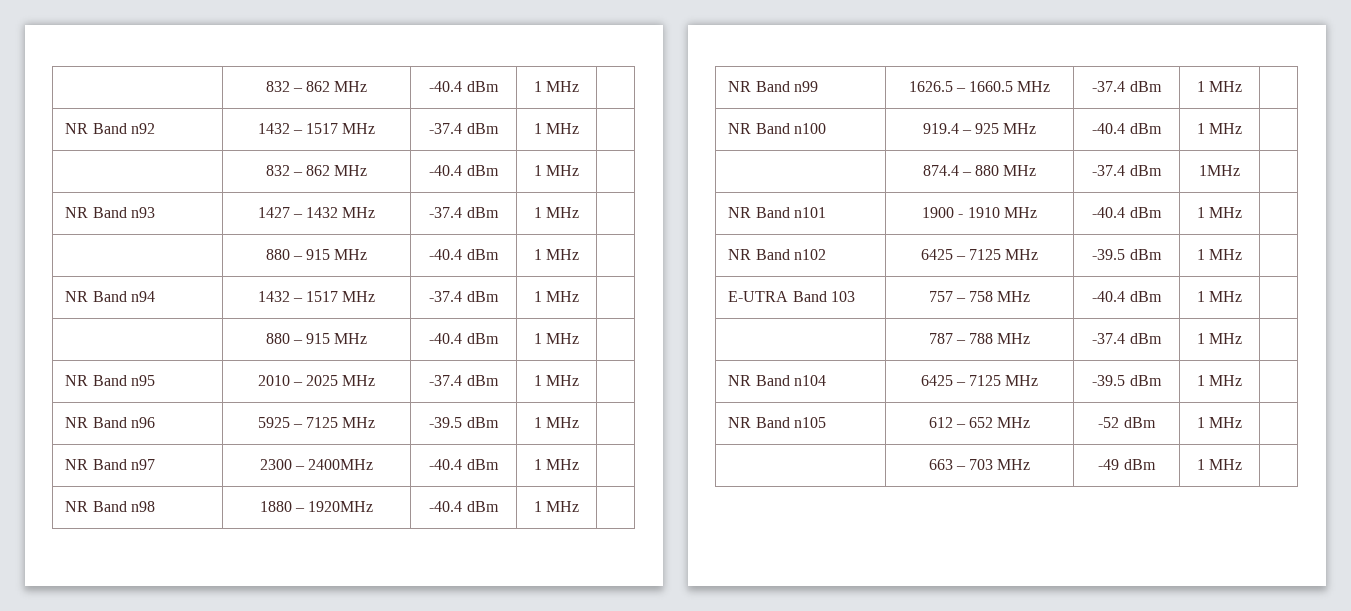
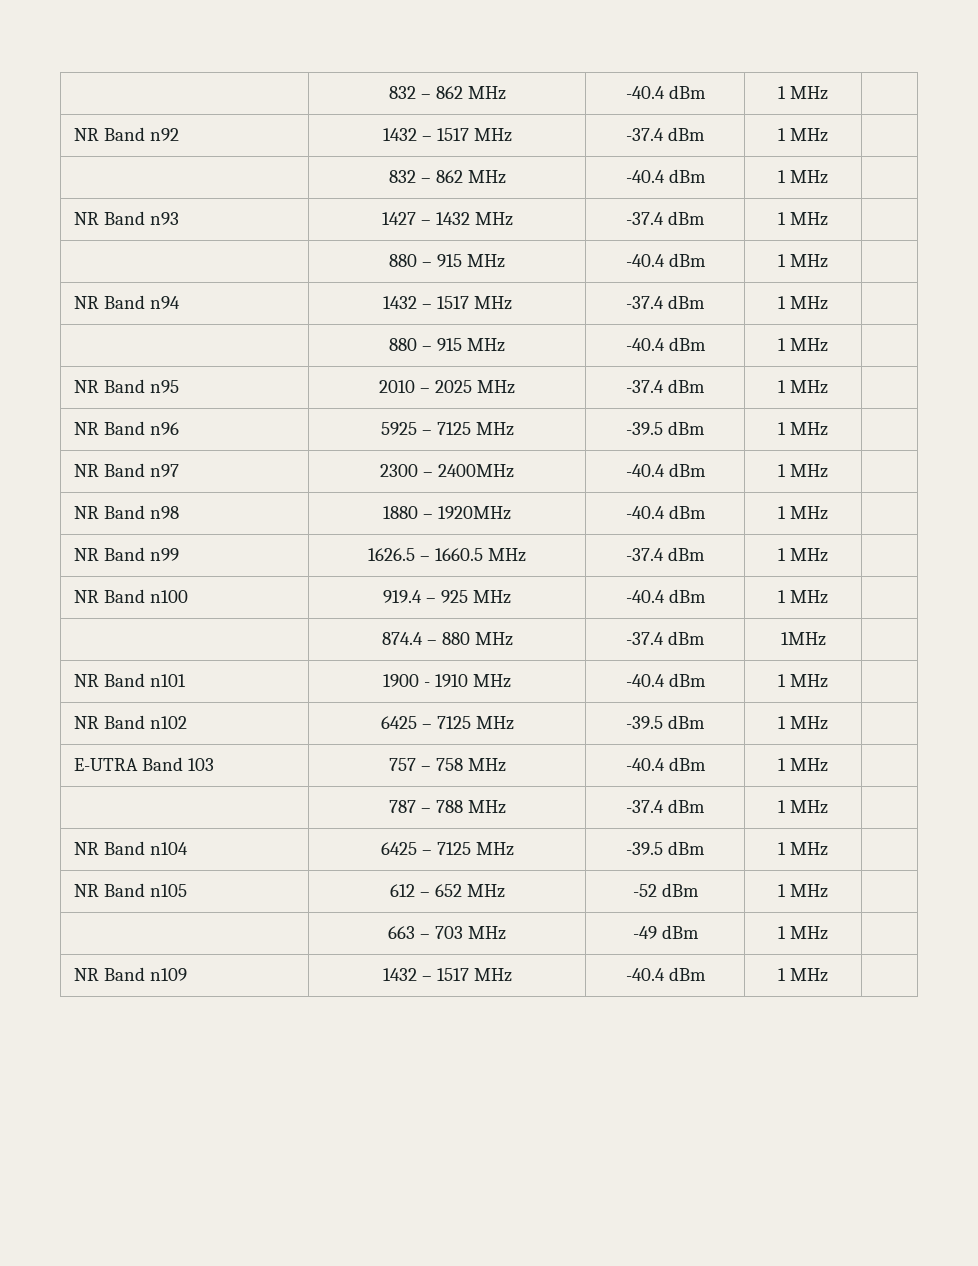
+ NR Band n109 | 1432 – 1517 MHz | -40.4 dBm | 1 MHz |

